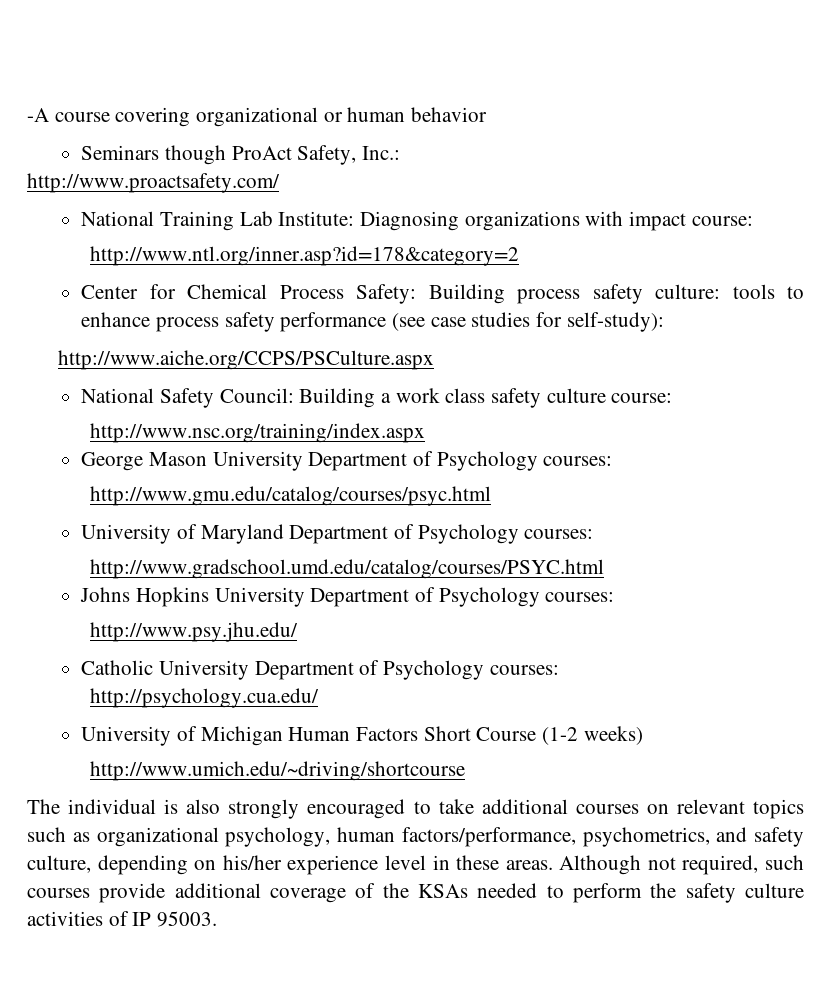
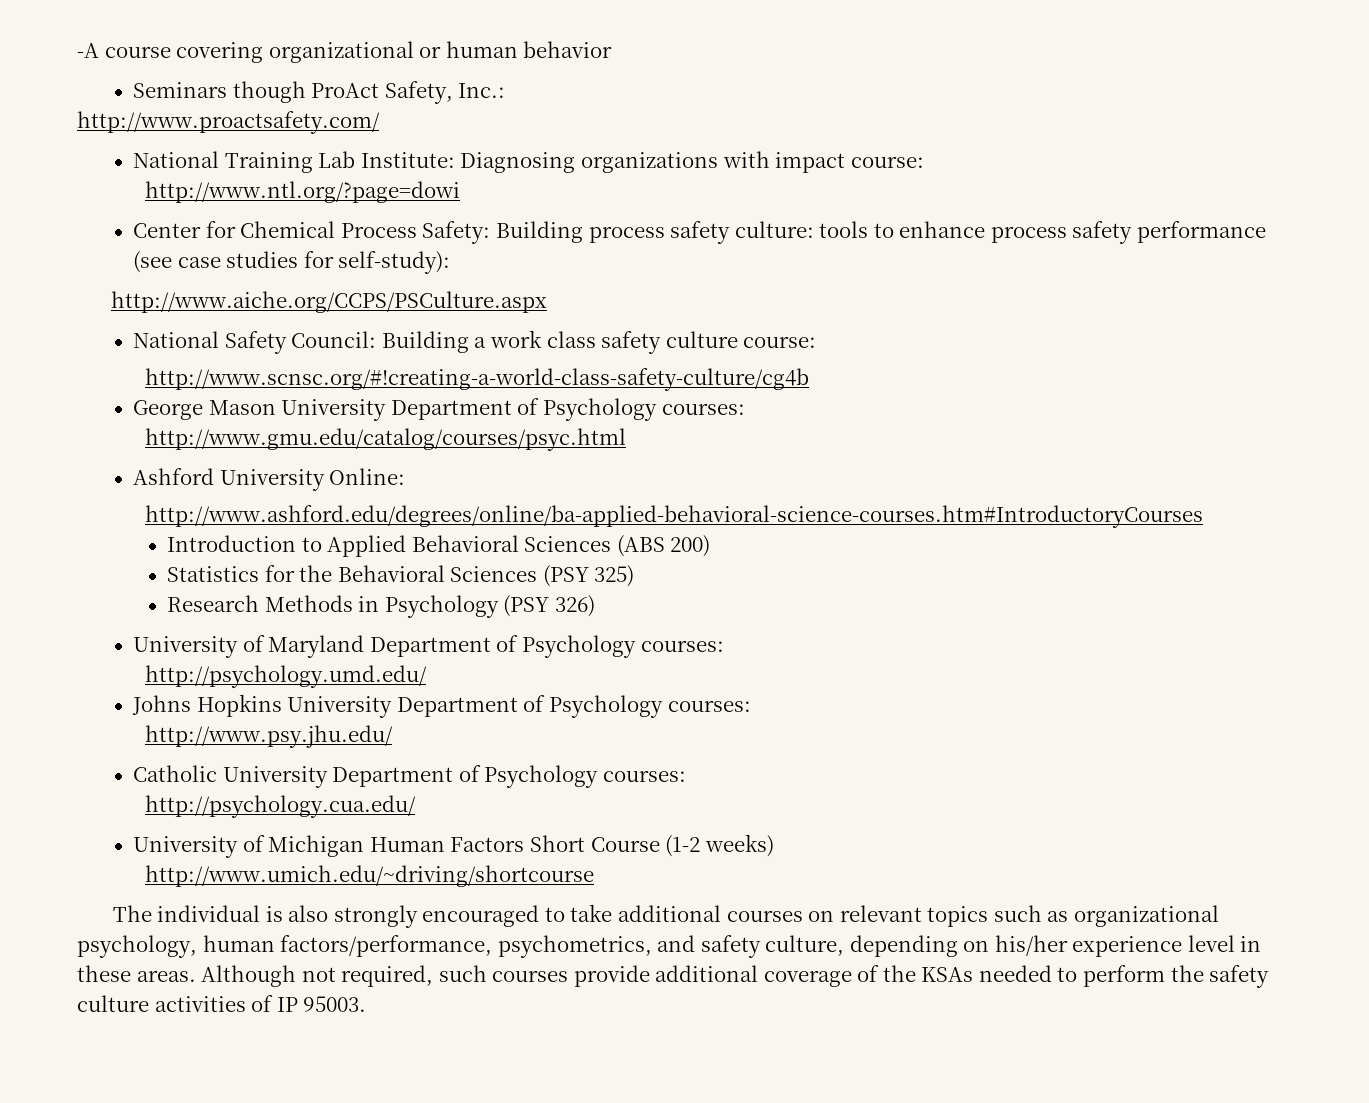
- http://www.ntl.org/inner.asp?id=178&category=2
+ http://www.ntl.org/?page=dowi
- http://www.nsc.org/training/index.aspx
+ http://www.scnsc.org/#!creating-a-world-class-safety-culture/cg4b
+ Ashford University Online:
+ http://www.ashford.edu/degrees/online/ba-applied-behavioral-science-courses.htm#IntroductoryCourses
+ Introduction to Applied Behavioral Sciences (ABS 200)
+ Statistics for the Behavioral Sciences (PSY 325)
+ Research Methods in Psychology (PSY 326)
- http://www.gradschool.umd.edu/catalog/courses/PSYC.html
+ http://psychology.umd.edu/

